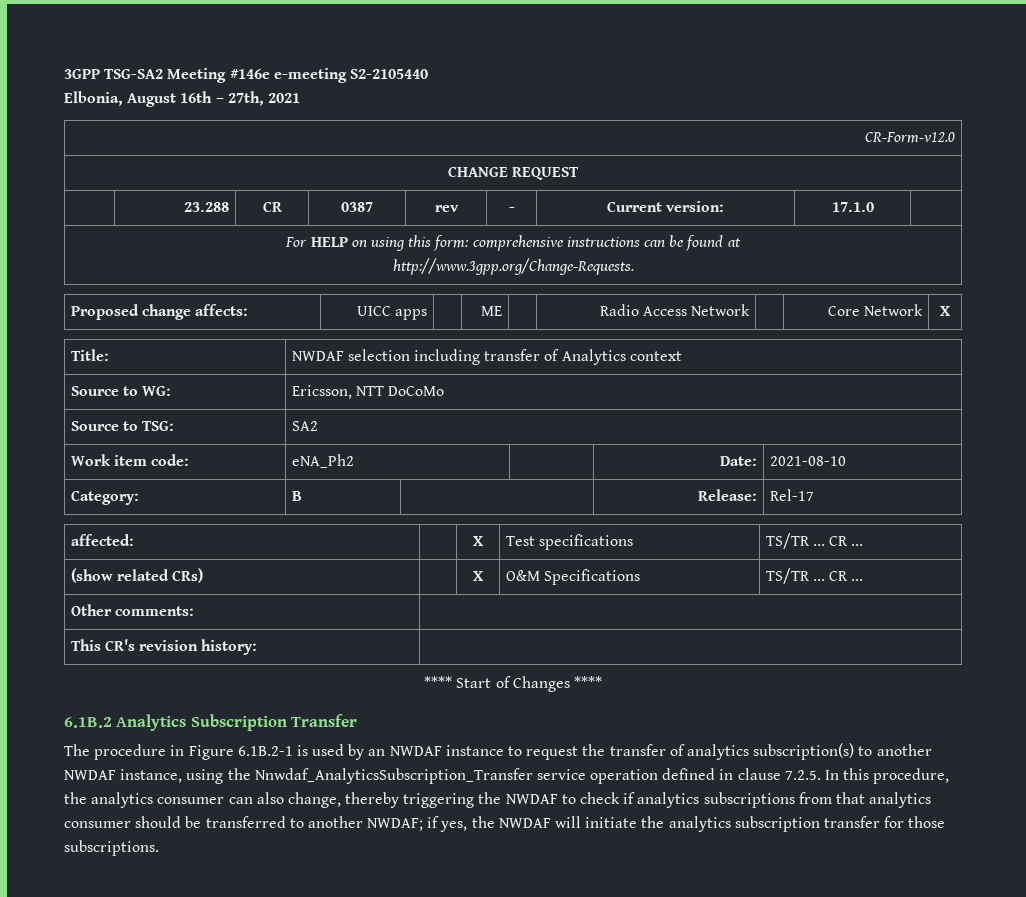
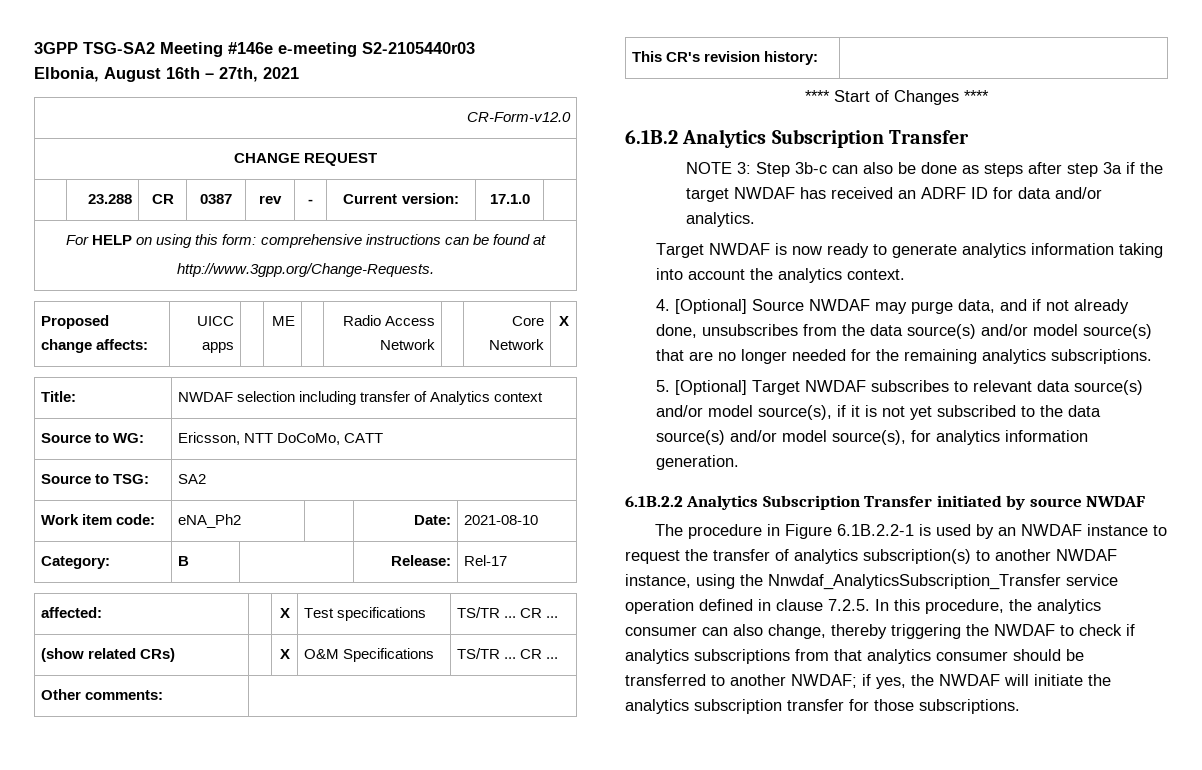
- 3GPP TSG-SA2 Meeting #146e e-meeting S2-2105440
+ 3GPP TSG-SA2 Meeting #146e e-meeting S2-2105440r03
- Source to WG: | Ericsson, NTT DoCoMo
+ Source to WG: | Ericsson, NTT DoCoMo, CATT
+ NOTE 3: Step 3b-c can also be done as steps after step 3a if the target NWDAF has received an ADRF ID for data and/or analytics.
+ Target NWDAF is now ready to generate analytics information taking into account the analytics context.
+ 4. [Optional] Source NWDAF may purge data, and if not already done, unsubscribes from the data source(s) and/or model source(s) that are no longer needed for the remaining analytics subscriptions.
+ 5. [Optional] Target NWDAF subscribes to relevant data source(s) and/or model source(s), if it is not yet subscribed to the data source(s) and/or model source(s), for analytics information generation.
+ 6.1B.2.2 Analytics Subscription Transfer initiated by source NWDAF
- The procedure in Figure 6.1B.2-1 is used by an NWDAF instance to request the transfer of analytics subscription(s) to another NWDAF instance, using the Nnwdaf_AnalyticsSubscription_Transfer service operation defined in clause 7.2.5. In this procedure, the analytics consumer can also change, thereby triggering the NWDAF to check if analytics subscriptions from that analytics consumer should be transferred to another NWDAF;
+ The procedure in Figure 6.1B.2.2-1 is used by an NWDAF instance to request the transfer of analytics subscription(s) to another NWDAF instance, using the Nnwdaf_AnalyticsSubscription_Transfer service operation defined in clause 7.2.5. In this procedure, the analytics consumer can also change, thereby triggering the NWDAF to check if analytics subscriptions from that analytics consumer should be transferred to another NWDAF;

